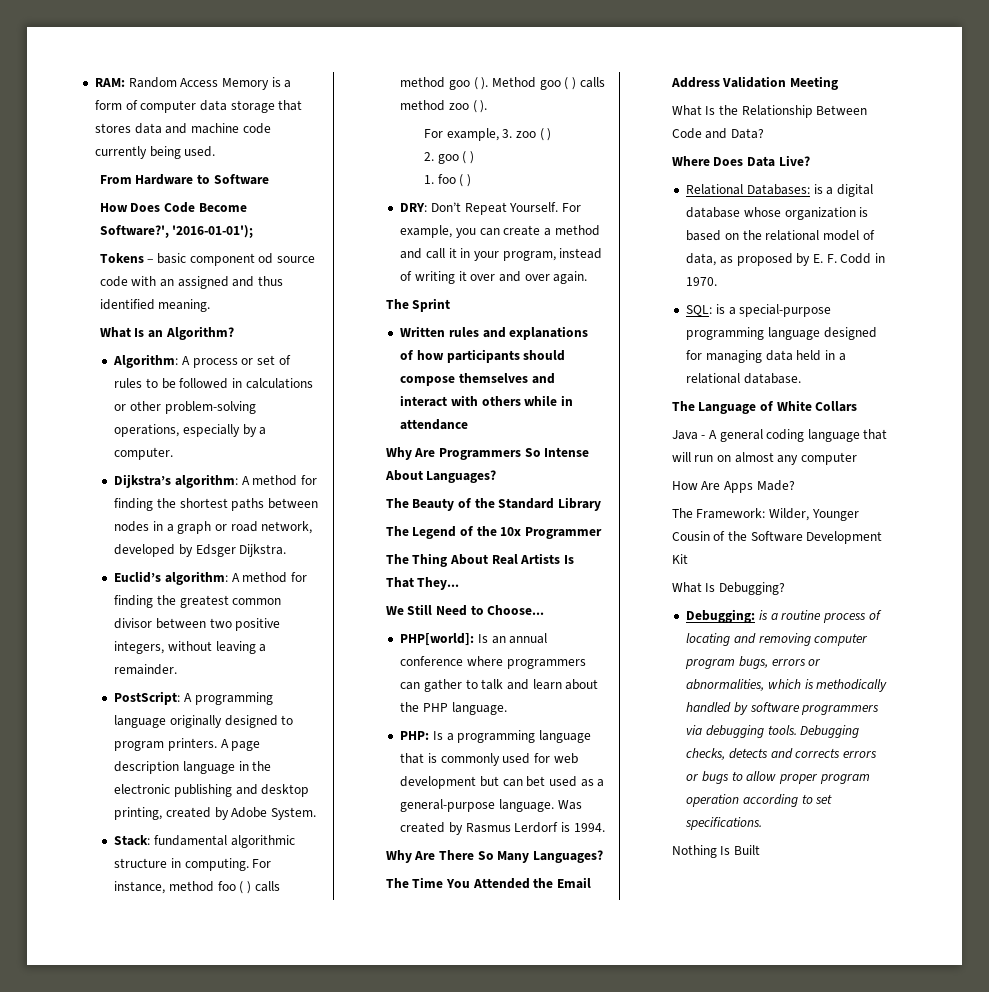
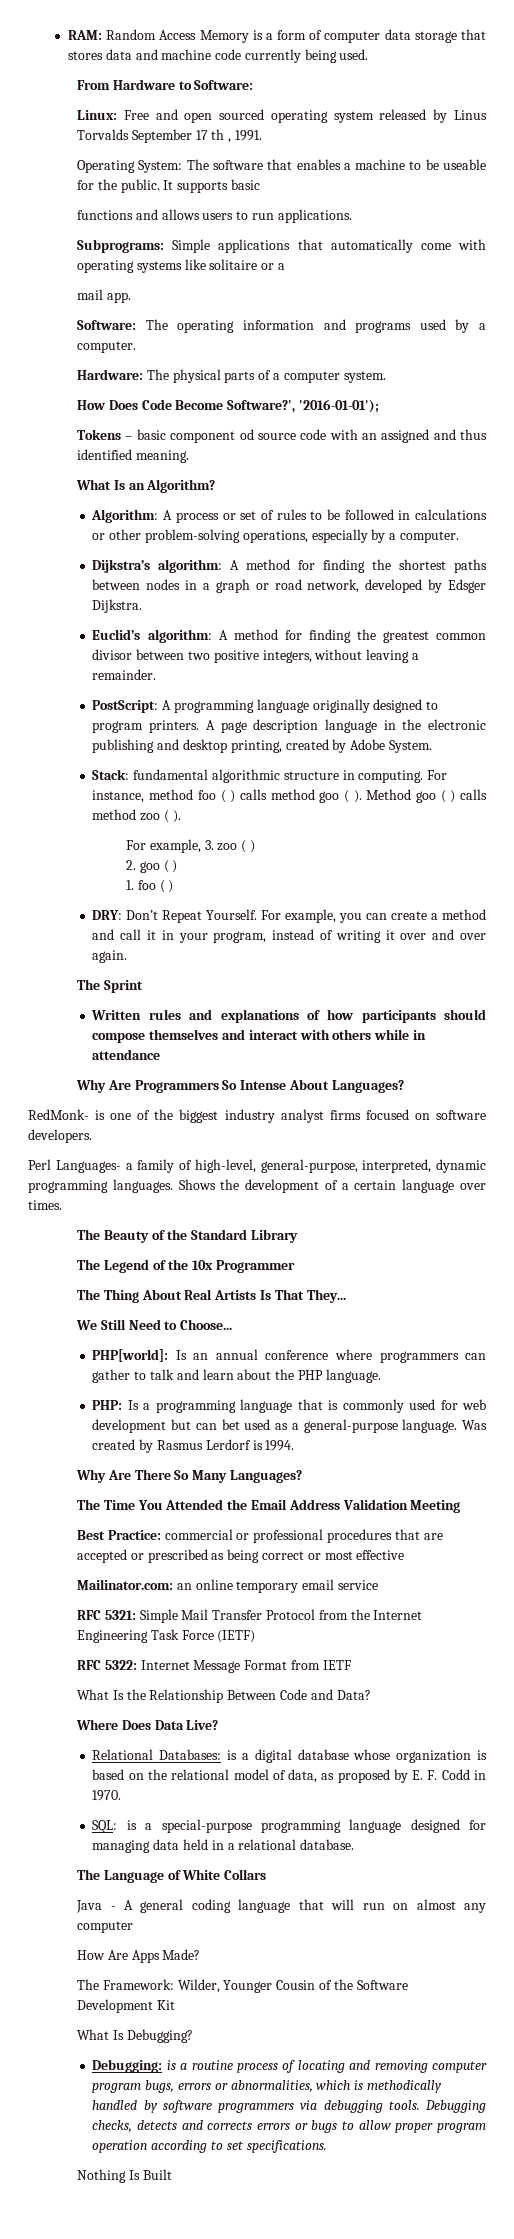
- From Hardware to Software
+ From Hardware to Software:
+ Linux: Free and open sourced operating system released by Linus Torvalds September 17 th , 1991.
+ Operating System: The software that enables a machine to be useable for the public. It supports basic
+ functions and allows users to run applications.
+ Subprograms: Simple applications that automatically come with operating systems like solitaire or a
+ mail app.
+ Software: The operating information and programs used by a computer.
+ Hardware: The physical parts of a computer system.
+ RedMonk- is one of the biggest industry analyst firms focused on software developers.
+ Perl Languages- a family of high-level, general-purpose, interpreted, dynamic programming languages. Shows the development of a certain language over times.
+ Best Practice: commercial or professional procedures that are accepted or prescribed as being correct or most effective
+ Mailinator.com: an online temporary email service
+ RFC 5321: Simple Mail Transfer Protocol from the Internet Engineering Task Force (IETF)
+ RFC 5322: Internet Message Format from IETF

